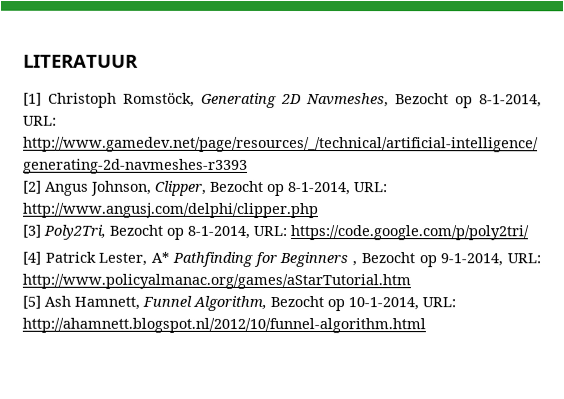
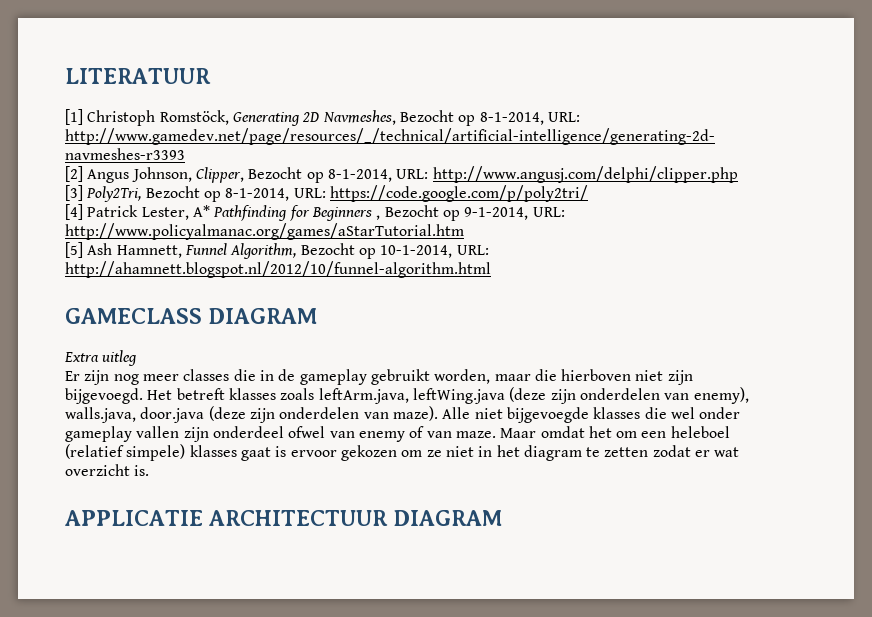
+ GAMECLASS DIAGRAM
+ Extra uitleg
+ Er zijn nog meer classes die in de gameplay gebruikt worden, maar die hierboven niet zijn bijgevoegd. Het betreft klasses zoals leftArm.java, leftWing.java (deze zijn onderdelen van enemy), walls.java, door.java (deze zijn onderdelen van maze). Alle niet bijgevoegde klasses die wel onder gameplay vallen zijn onderdeel ofwel van enemy of van maze. Maar omdat het om een heleboel (relatief simpele) klasses gaat is ervoor gekozen om ze niet in het diagram te zetten zodat er wat overzicht is.
+ APPLICATIE ARCHITECTUUR DIAGRAM

